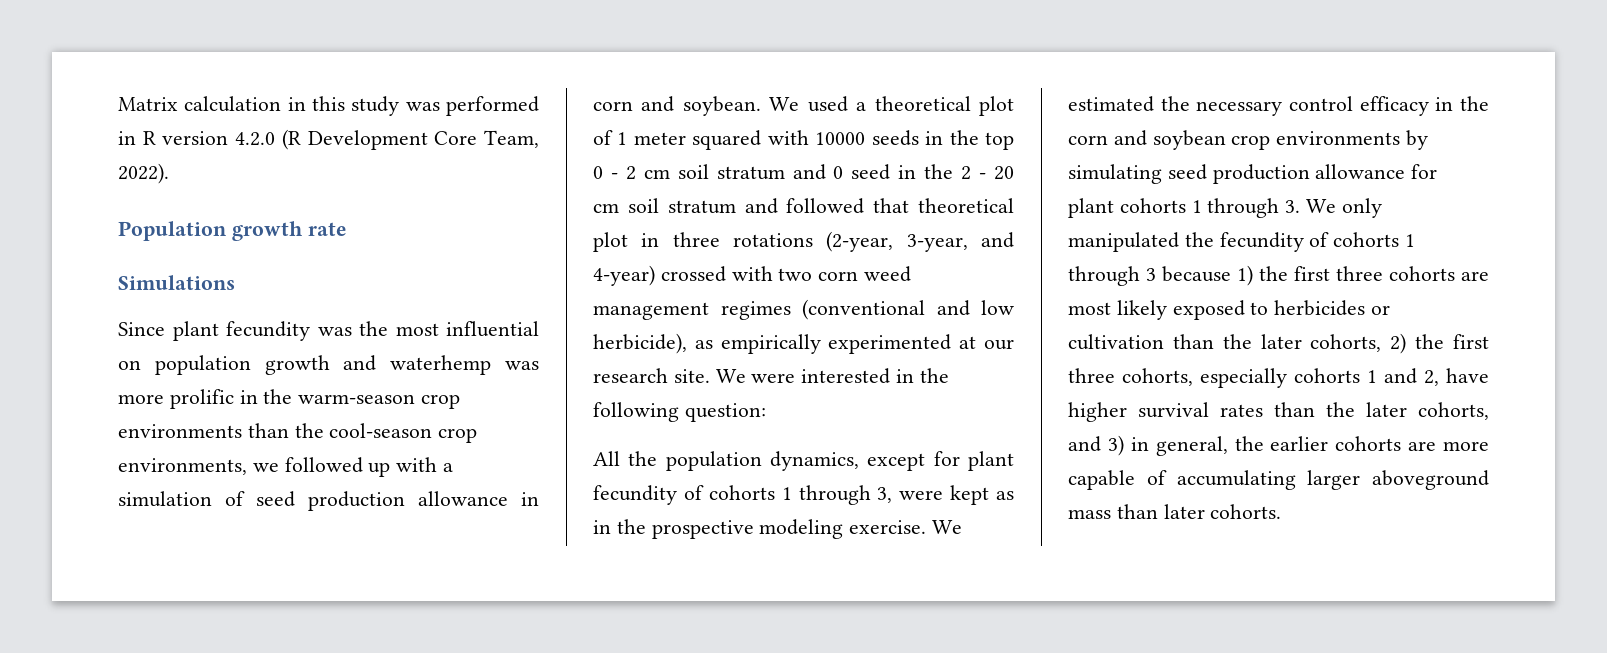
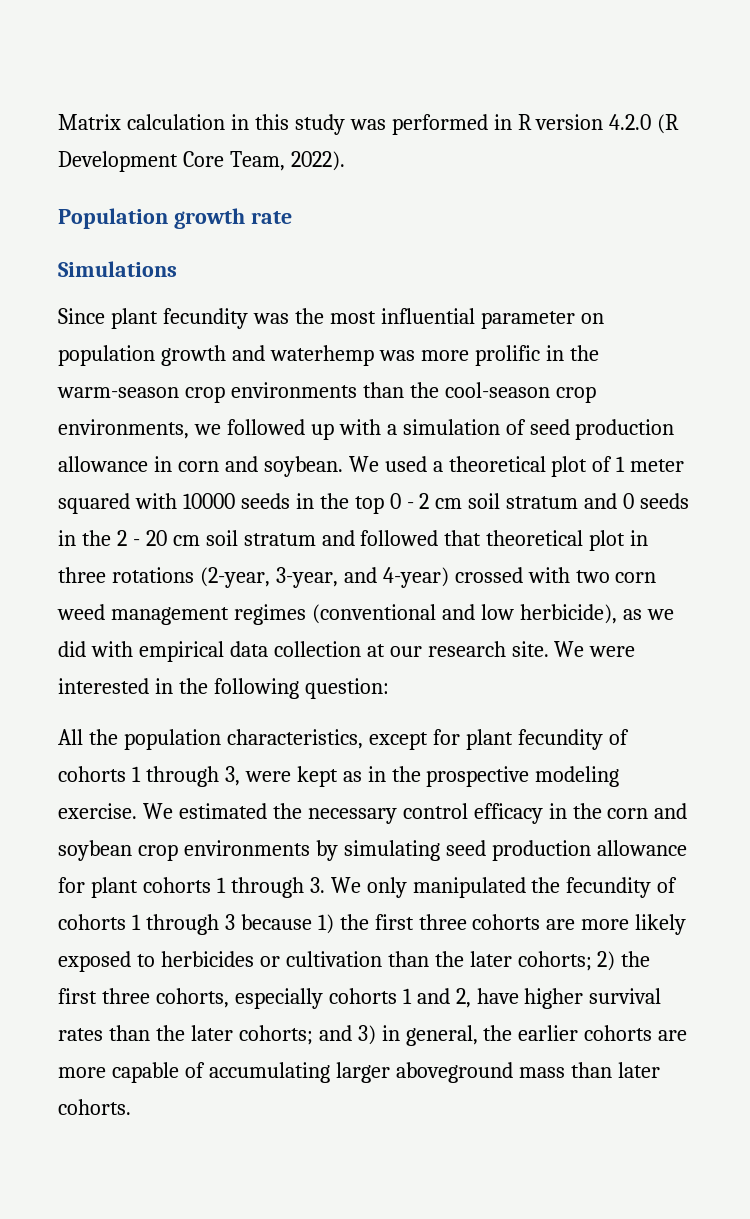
- Since plant fecundity was the most influential on population growth and waterhemp was more prolific in the warm-season crop environments than the cool-season crop environments, we followed up with a simulation of seed production allowance in corn and soybean.
+ Since plant fecundity was the most influential parameter on population growth and waterhemp was more prolific in the warm-season crop environments than the cool-season crop environments, we followed up with a simulation of seed production allowance in corn and soybean.
- We used a theoretical plot of 1 meter squared with 10000 seeds in the top 0 - 2 cm soil stratum and 0 seed in the 2 - 20 cm soil stratum and followed that theoretical plot in three rotations (2-year, 3-year, and 4-year) crossed with two corn weed management regimes (conventional and low herbicide), as empirically experimented at our research site.
+ We used a theoretical plot of 1 meter squared with 10000 seeds in the top 0 - 2 cm soil stratum and 0 seeds in the 2 - 20 cm soil stratum and followed that theoretical plot in three rotations (2-year, 3-year, and 4-year) crossed with two corn weed management regimes (conventional and low herbicide), as we did with empirical data collection at our research site.
- All the population dynamics, except for plant fecundity of cohorts 1 through 3, were kept as in the prospective modeling exercise.
+ All the population characteristics, except for plant fecundity of cohorts 1 through 3, were kept as in the prospective modeling exercise.
- We estimated the necessary control efficacy in the corn and soybean crop environments by simulating seed production allowance for plant cohorts 1 through 3. We only manipulated the fecundity of cohorts 1 through 3 because 1) the first three cohorts are most likely exposed to herbicides or cultivation than the later cohorts, 2) the first three cohorts, especially cohorts 1 and 2, have higher survival rates than the later cohorts, and 3) in general, the earlier cohorts are more capable of accumulating larger aboveground mass than later cohorts.
+ We estimated the necessary control efficacy in the corn and soybean crop environments by simulating seed production allowance for plant cohorts 1 through 3. We only manipulated the fecundity of cohorts 1 through 3 because 1) the first three cohorts are more likely exposed to herbicides or cultivation than the later cohorts; 2) the first three cohorts, especially cohorts 1 and 2, have higher survival rates than the later cohorts; and 3) in general, the earlier cohorts are more capable of accumulating larger aboveground mass than later cohorts.

